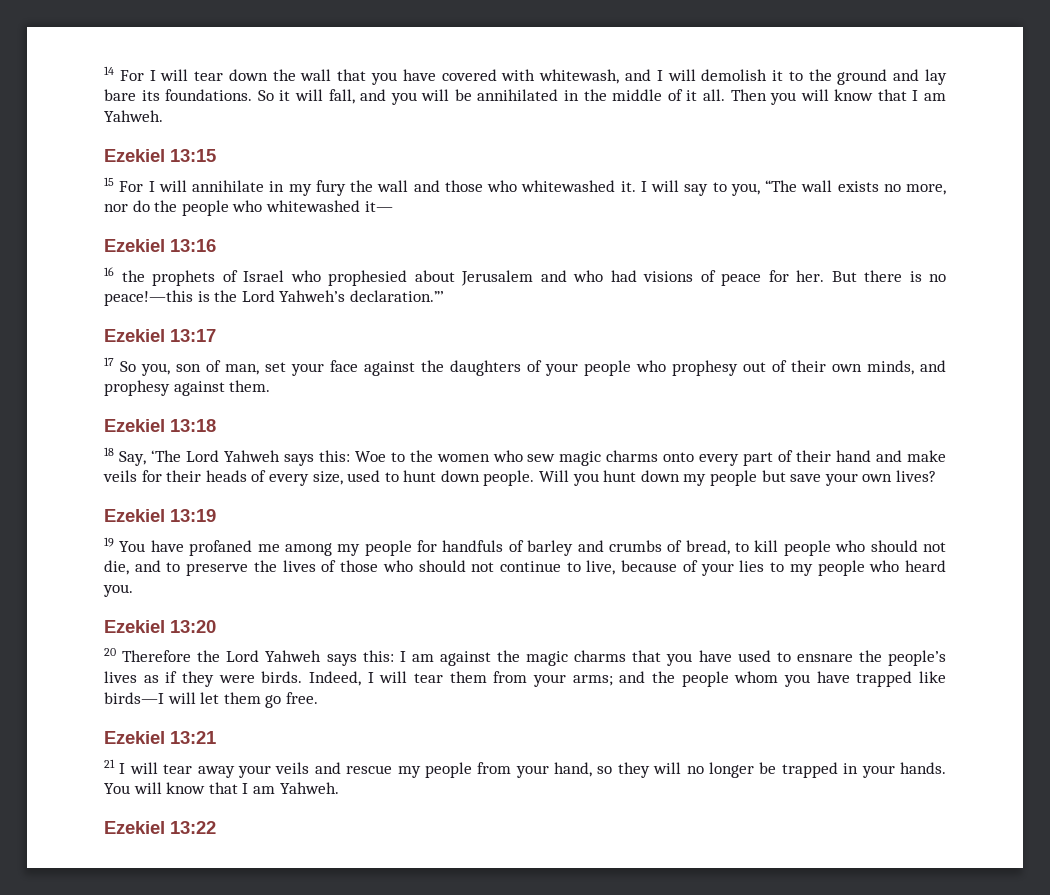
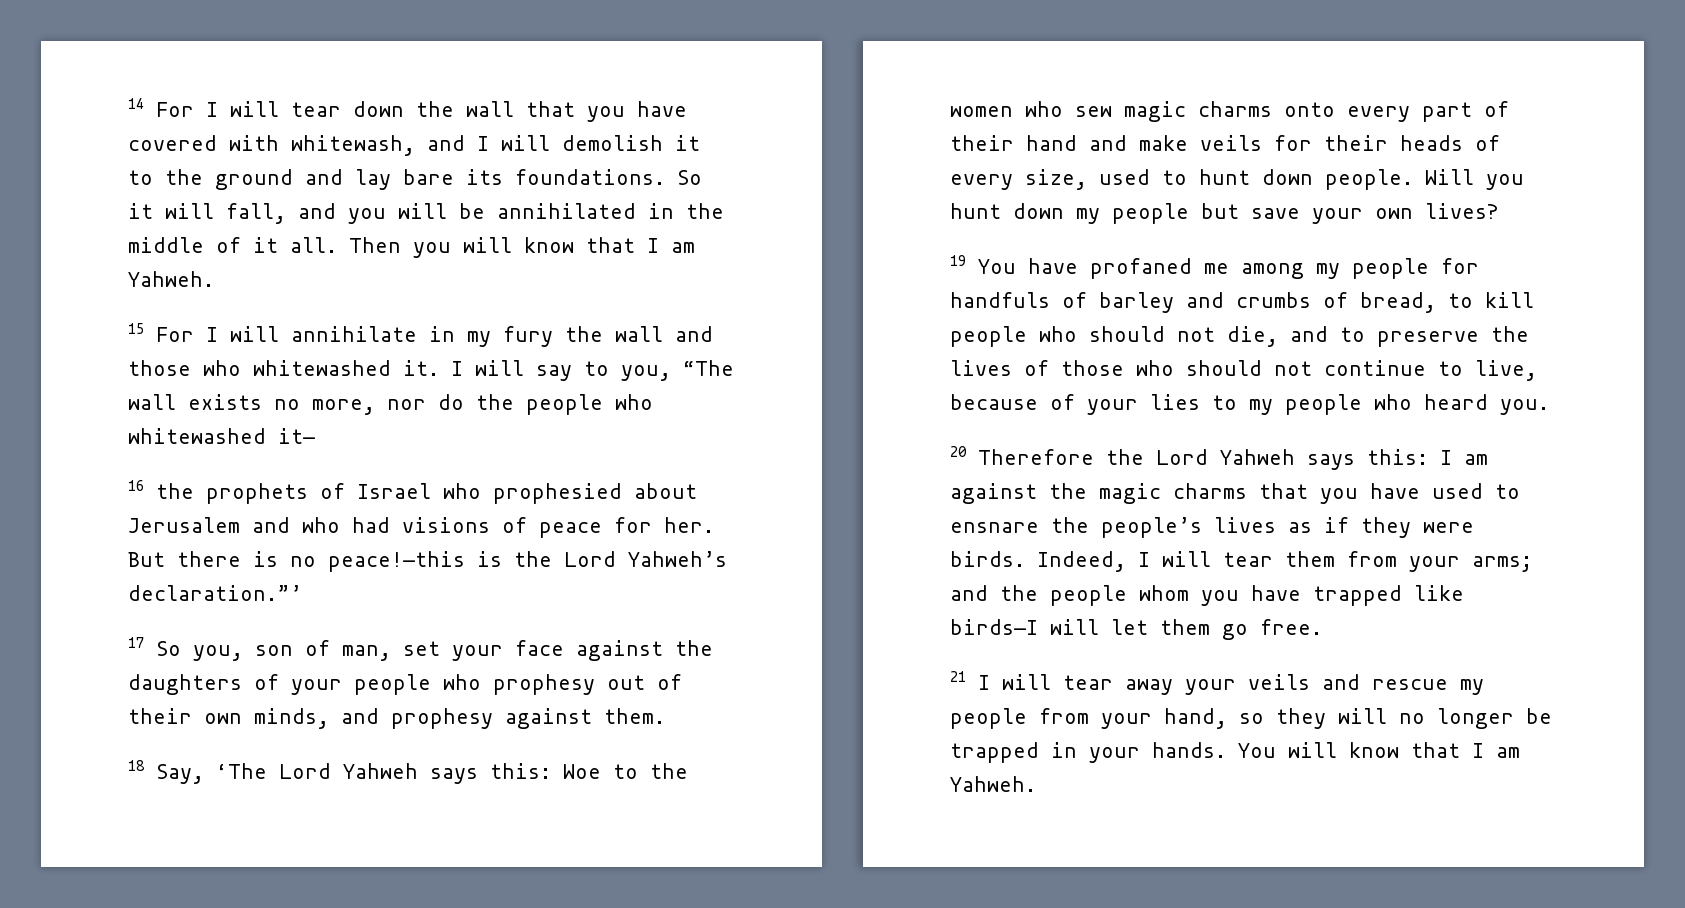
- Ezekiel 13:15
- Ezekiel 13:16
- Ezekiel 13:17
- Ezekiel 13:18
- Ezekiel 13:19
- Ezekiel 13:20
- Ezekiel 13:21
- Ezekiel 13:22

